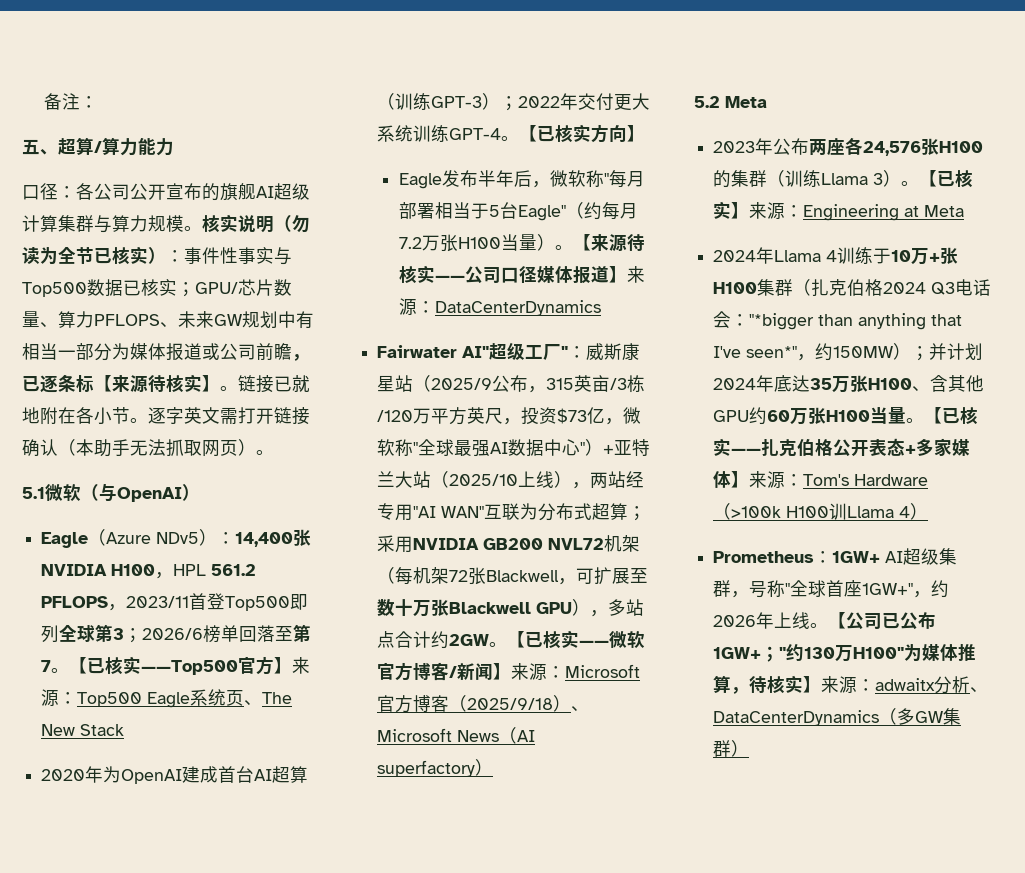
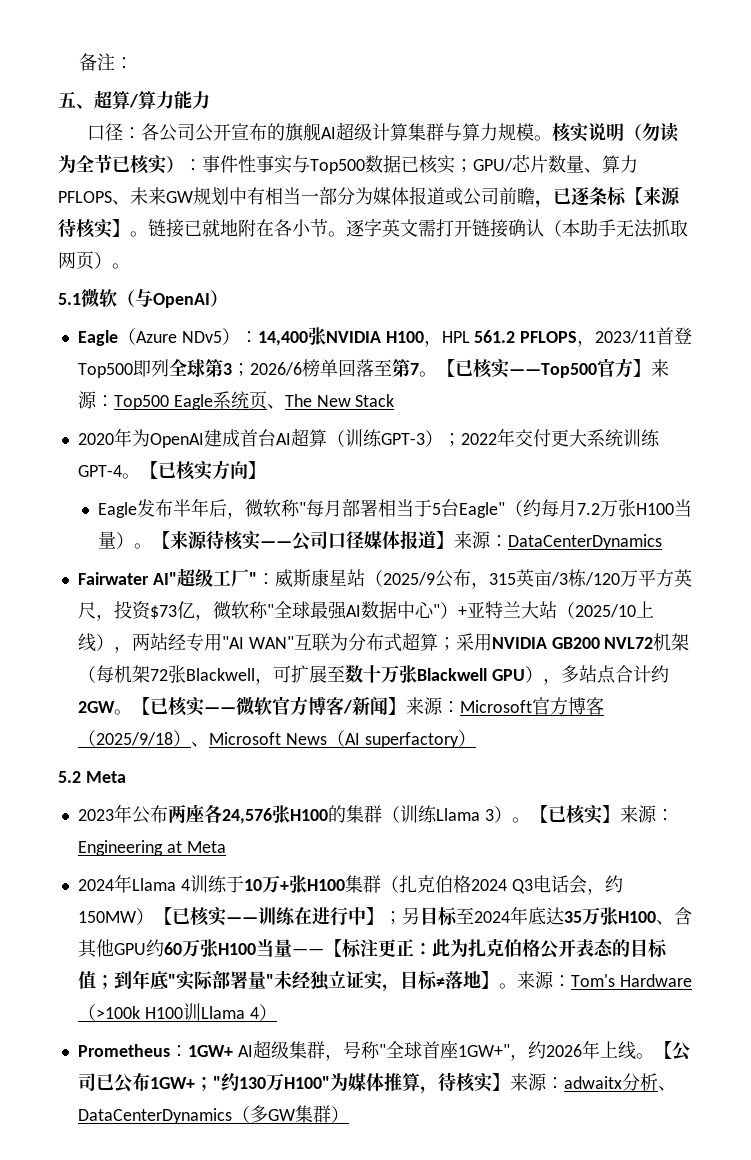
- 2024年Llama 4训练于10万+张H100集群（扎克伯格2024 Q3电话会："*bigger than anything that I've seen*"，约150MW）；并计划2024年底达35万张H100、含其他GPU约60万张H100当量。【已核实——扎克伯格公开表态+多家媒体】来源：Tom's Hardware（>100k H100训Llama 4）
+ 2024年Llama 4训练于10万+张H100集群（扎克伯格2024 Q3电话会，约150MW）【已核实——训练在进行中】；另目标至2024年底达35万张H100、含其他GPU约60万张H100当量——【标注更正：此为扎克伯格公开表态的目标值；到年底"实际部署量"未经独立证实，目标≠落地】。来源：Tom's Hardware（>100k H100训Llama 4）

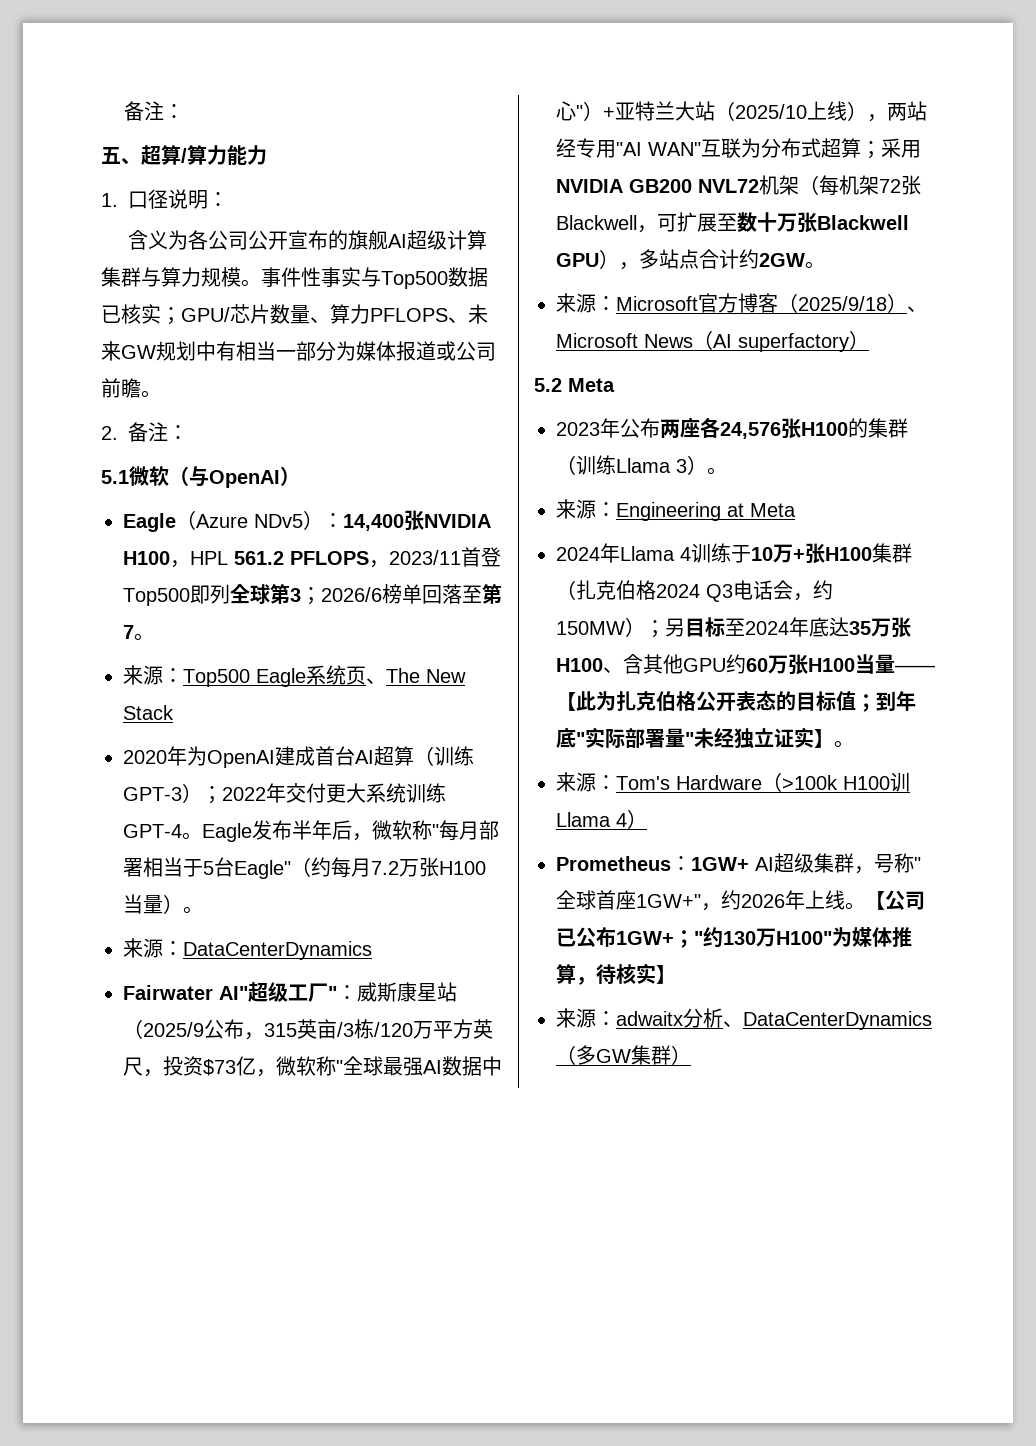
- 口径：各公司公开宣布的旗舰AI超级计算集群与算力规模。
+ 1.口径说明：
+ 含义为各公司公开宣布的旗舰AI超级计算集群与算力规模。
- 核实说明（勿读为全节已核实）：事件性事实与Top500数据已核实；GPU/芯片数量、算力PFLOPS、未来GW规划中有相当一部分为媒体报道或公司前瞻，已逐条标【来源待核实】。链接已就地附在各小节。逐字英文需打开链接确认（本助手无法抓取网页）。
+ 事件性事实与Top500数据已核实；GPU/芯片数量、算力PFLOPS、未来GW规划中有相当一部分为媒体报道或公司前瞻。
+ 2.备注：
- Eagle（Azure NDv5）：14,400张NVIDIA H100，HPL 561.2 PFLOPS，2023/11首登Top500即列全球第3；2026/6榜单回落至第7。【已核实——Top500官方】来源：Top500 Eagle系统页、The New Stack
+ Eagle（Azure NDv5）：14,400张NVIDIA H100，HPL 561.2 PFLOPS，2023/11首登Top500即列全球第3；2026/6榜单回落至第7。
+ 来源：Top500 Eagle系统页、The New Stack
- 2020年为OpenAI建成首台AI超算（训练GPT-3）；2022年交付更大系统训练GPT-4。【已核实方向】
- Eagle发布半年后，微软称"每月部署相当于5台Eagle"（约每月7.2万张H100当量）。【来源待核实——公司口径媒体报道】来源：DataCenterDynamics
+ 2020年为OpenAI建成首台AI超算（训练GPT-3）；2022年交付更大系统训练GPT-4。Eagle发布半年后，微软称"每月部署相当于5台Eagle"（约每月7.2万张H100当量）。
+ 来源：DataCenterDynamics
- 采用NVIDIA GB200 NVL72机架（每机架72张Blackwell，可扩展至数十万张Blackwell GPU），多站点合计约2GW。【已核实——微软官方博客/新闻】来源：
+ 采用NVIDIA GB200 NVL72机架（每机架72张Blackwell，可扩展至数十万张Blackwell GPU），多站点合计约2GW。
+ 来源：
- 2023年公布两座各24,576张H100的集群（训练Llama 3）。【已核实】来源：Engineering at Meta
+ 2023年公布两座各24,576张H100的集群（训练Llama 3）。
+ 来源：Engineering at Meta
- 2024年Llama 4训练于10万+张H100集群（扎克伯格2024 Q3电话会，约150MW）【已核实——训练在进行中】；
+ 2024年Llama 4训练于10万+张H100集群（扎克伯格2024 Q3电话会，约150MW）；
- 另目标至2024年底达35万张H100、含其他GPU约60万张H100当量——【标注更正：此为扎克伯格公开表态的目标值；
+ 另目标至2024年底达35万张H100、含其他GPU约60万张H100当量——【此为扎克伯格公开表态的目标值；
- 到年底"实际部署量"未经独立证实，目标≠落地】。来源：
+ 到年底"实际部署量"未经独立证实】。
+ 来源：
- 【公司已公布1GW+；"约130万H100"为媒体推算，待核实】来源：adwaitx分析、DataCenterDynamics（多GW集群）
+ 【公司已公布1GW+；"约130万H100"为媒体推算，待核实】
+ 来源：adwaitx分析、DataCenterDynamics（多GW集群）

